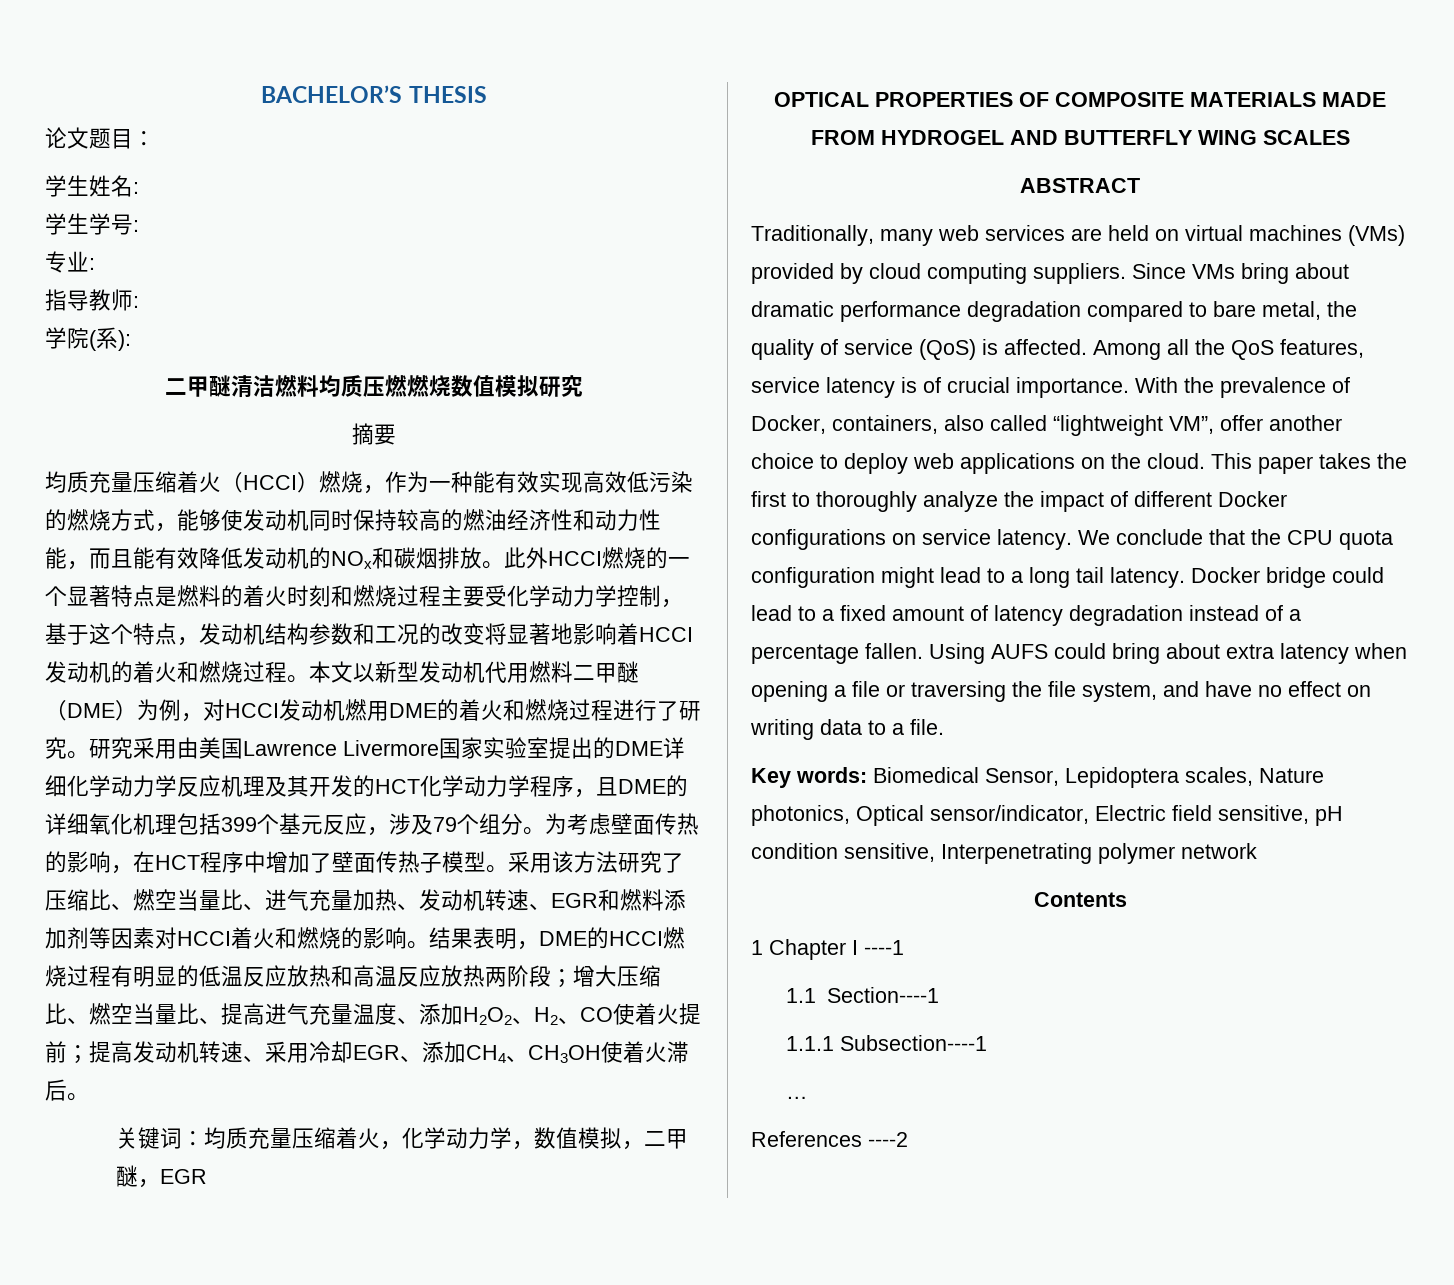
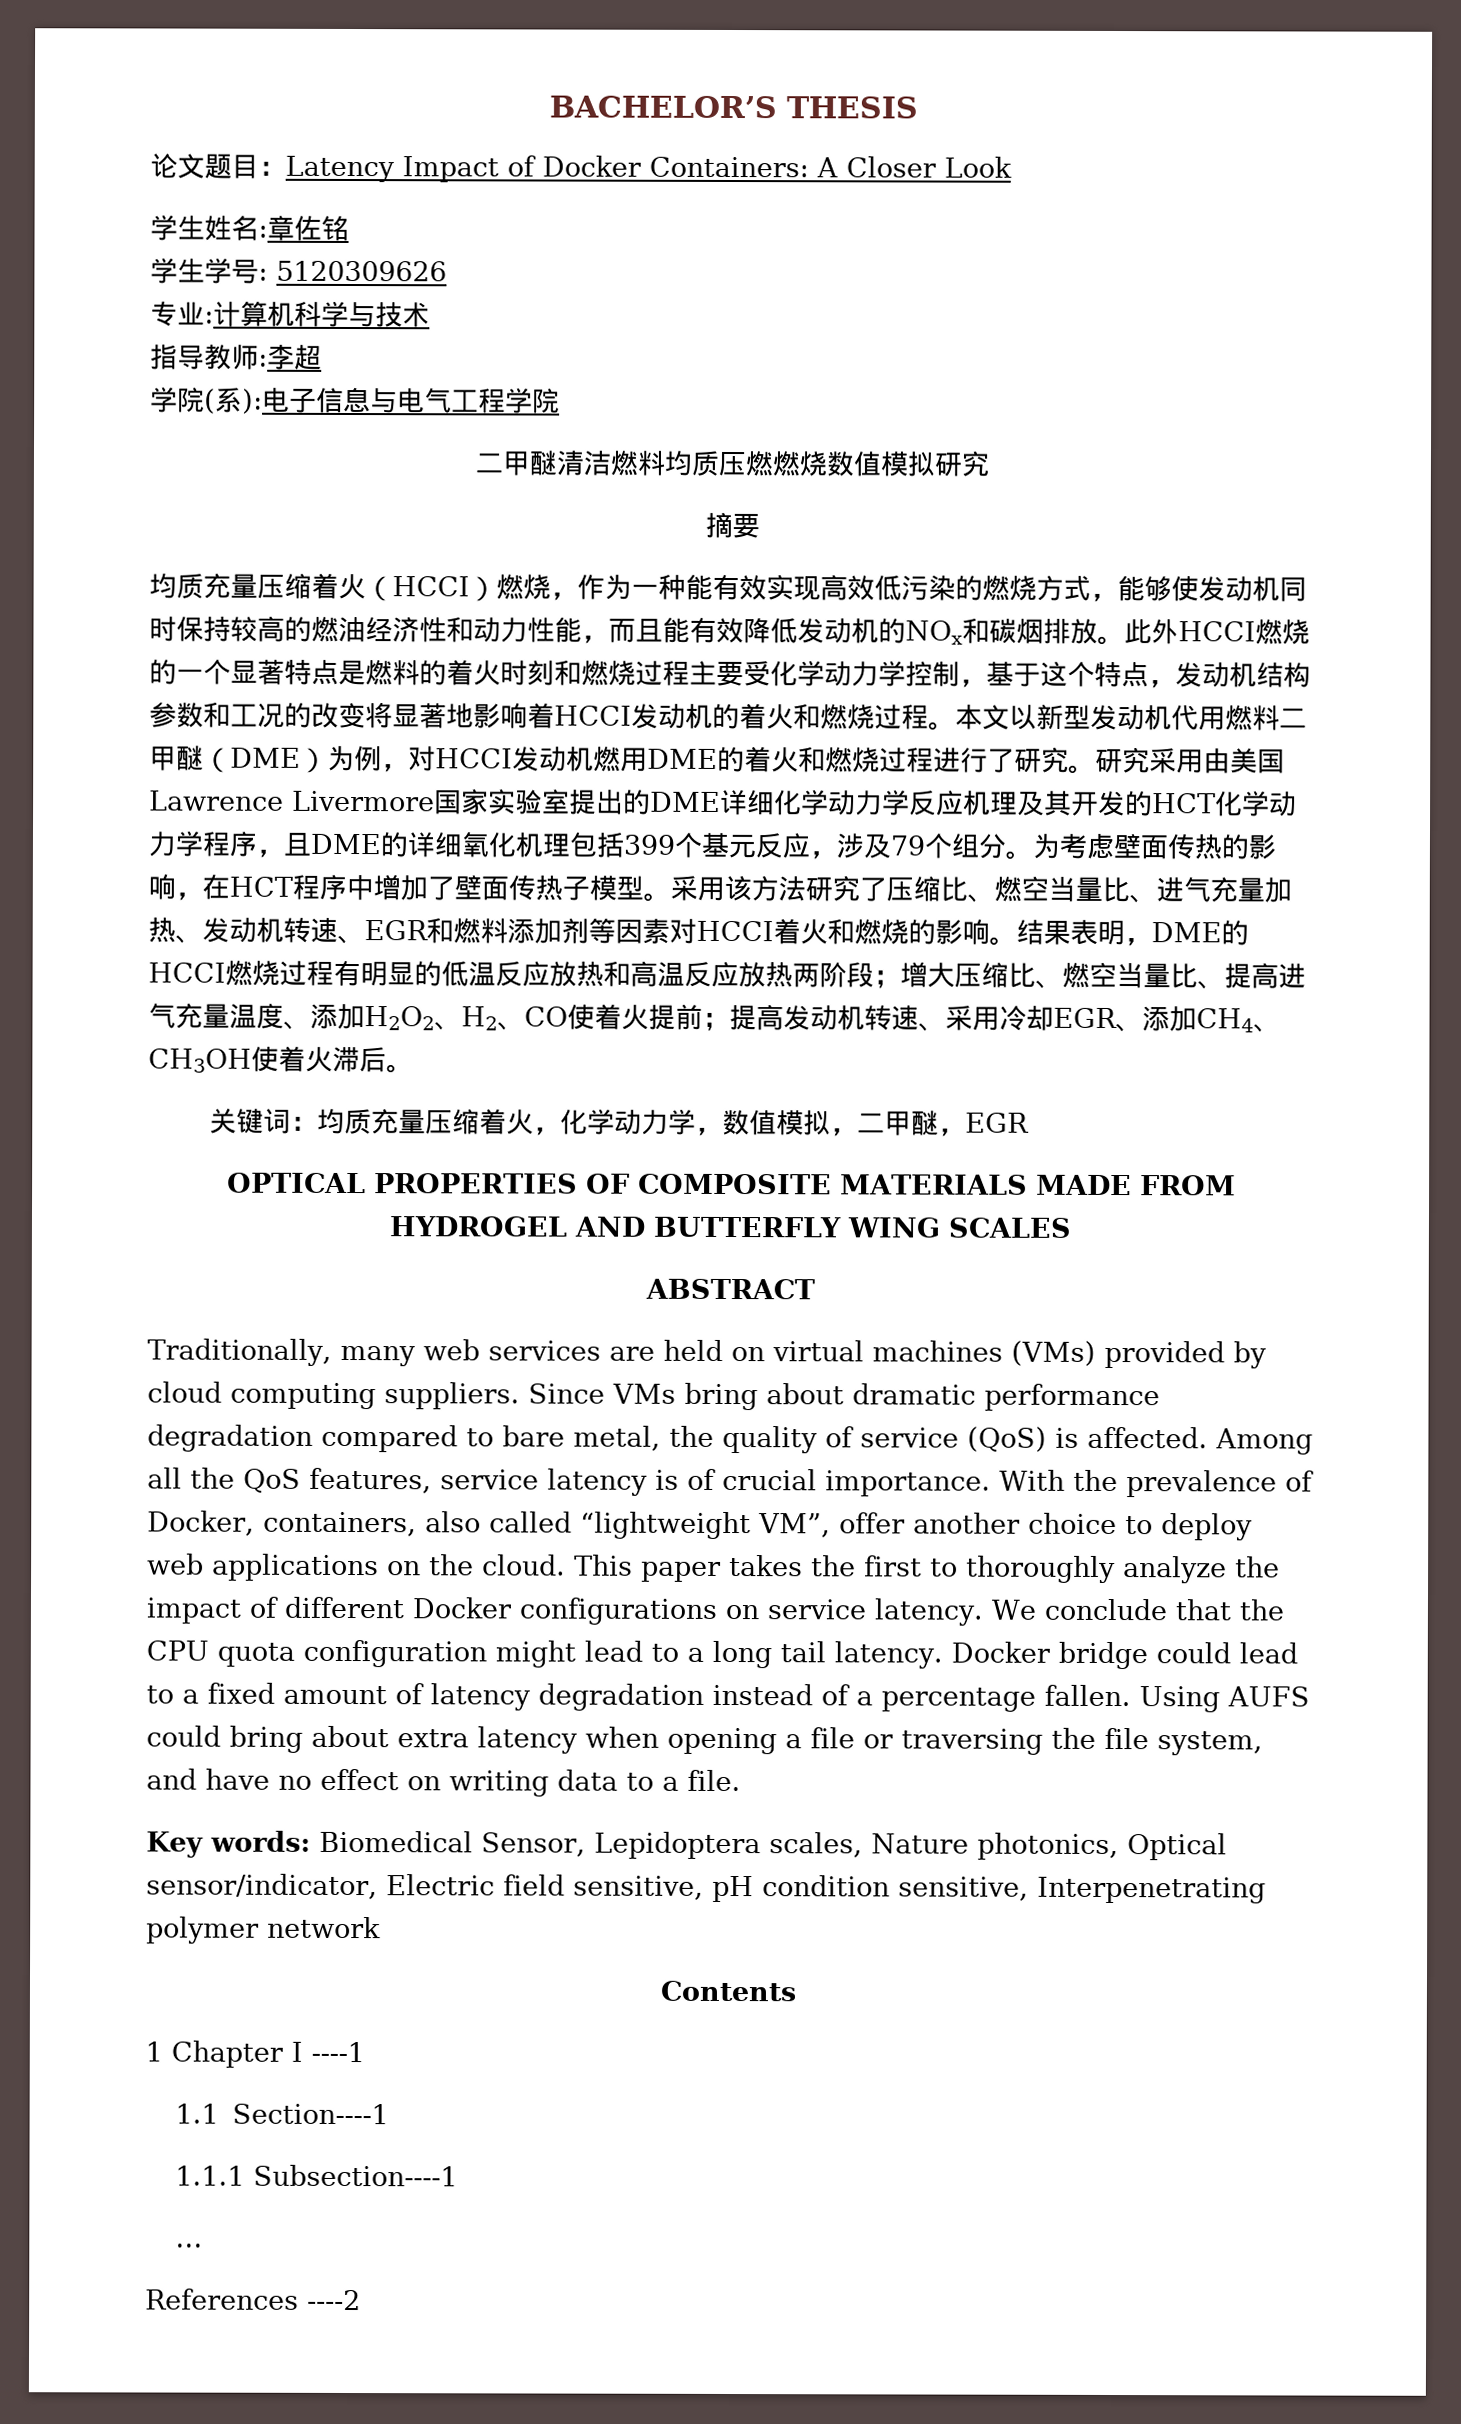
- 论文题目：
+ 论文题目：Latency Impact of Docker Containers: A Closer Look
- 学生姓名:
+ 学生姓名:章佐铭
- 学生学号:
+ 学生学号: 5120309626
- 专业:
+ 专业:计算机科学与技术
- 指导教师:
+ 指导教师:李超
- 学院(系):
+ 学院(系):电子信息与电气工程学院

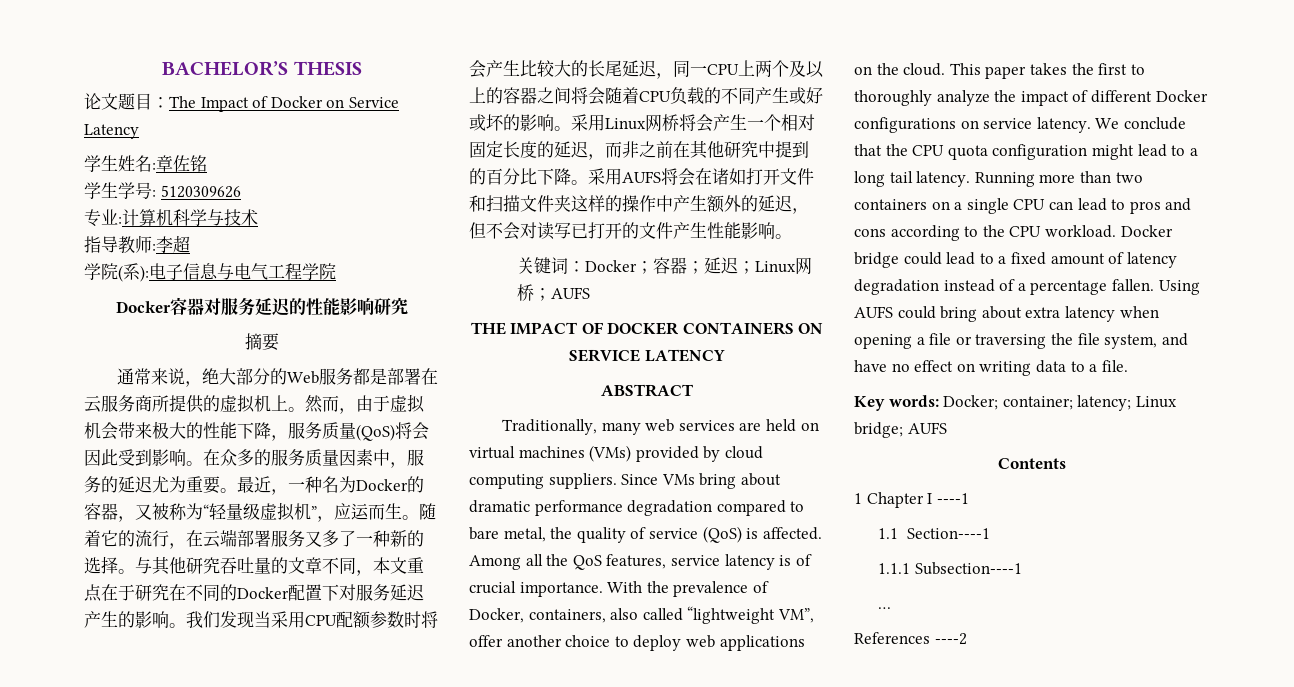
- 论文题目：Latency Impact of Docker Containers: A Closer Look
+ 论文题目：The Impact of Docker on Service Latency
- 二甲醚清洁燃料均质压燃燃烧数值模拟研究
+ Docker容器对服务延迟的性能影响研究
  摘要
- 均质充量压缩着火（HCCI）燃烧，作为一种能有效实现高效低污染的燃烧方式，能够使发动机同时保持较高的燃油经济性和动力性能，而且能有效降低发动机的NOx和碳烟排放。此外HCCI燃烧的一个显著特点是燃料的着火时刻和燃烧过程主要受化学动力学控制，基于这个特点，发动机结构参数和工况的改变将显著地影响着HCCI发动机的着火和燃烧过程。本文以新型发动机代用燃料二甲醚（DME）为例，对HCCI发动机燃用DME的着火和燃烧过程进行了研究。研究采用由美国Lawrence Livermore国家实验室提出的DME详细化学动力学反应机理及其开发的HCT化学动力学程序，且DME的详细氧化机理包括399个基元反应，涉及79个组分。为考虑壁面传热的影响，在HCT程序中增加了壁面传热子模型。采用该方法研究了压缩比、燃空当量比、进气充量加热、发动机转速、EGR和燃料添加剂等因素对HCCI着火和燃烧的影响。结果表明，DME的HCCI燃烧过程有明显的低温反应放热和高温反应放热两阶段；增大压缩比、燃空当量比、提高进气充量温度、添加H2O2、H2、CO使着火提前；提高发动机转速、采用冷却EGR、添加CH4、CH3OH使着火滞后。
- 关键词：均质充量压缩着火，化学动力学，数值模拟，二甲醚，EGR
- OPTICAL PROPERTIES OF COMPOSITE MATERIALS MADE FROM HYDROGEL AND BUTTERFLY WING SCALES
+ 通常来说，绝大部分的Web服务都是部署在云服务商所提供的虚拟机上。然而，由于虚拟机会带来极大的性能下降，服务质量(QoS)将会因此受到影响。在众多的服务质量因素中，服务的延迟尤为重要。最近，一种名为Docker的容器，又被称为“轻量级虚拟机”，应运而生。随着它的流行，在云端部署服务又多了一种新的选择。与其他研究吞吐量的文章不同，本文重点在于研究在不同的Docker配置下对服务延迟产生的影响。我们发现当采用CPU配额参数时将会产生比较大的长尾延迟，同一CPU上两个及以上的容器之间将会随着CPU负载的不同产生或好或坏的影响。采用Linux网桥将会产生一个相对固定长度的延迟，而非之前在其他研究中提到的百分比下降。采用AUFS将会在诸如打开文件和扫描文件夹这样的操作中产生额外的延迟，但不会对读写已打开的文件产生性能影响。
+ 关键词：Docker；容器；延迟；Linux网桥；AUFS
+ THE IMPACT OF DOCKER CONTAINERS ON SERVICE LATENCY
+ Running more than two containers on a single CPU can lead to pros and cons according to the CPU workload.
- Key words: Biomedical Sensor, Lepidoptera scales, Nature photonics, Optical sensor/indicator, Electric field sensitive, pH condition sensitive, Interpenetrating polymer network
+ Key words: Docker; container; latency; Linux bridge; AUFS

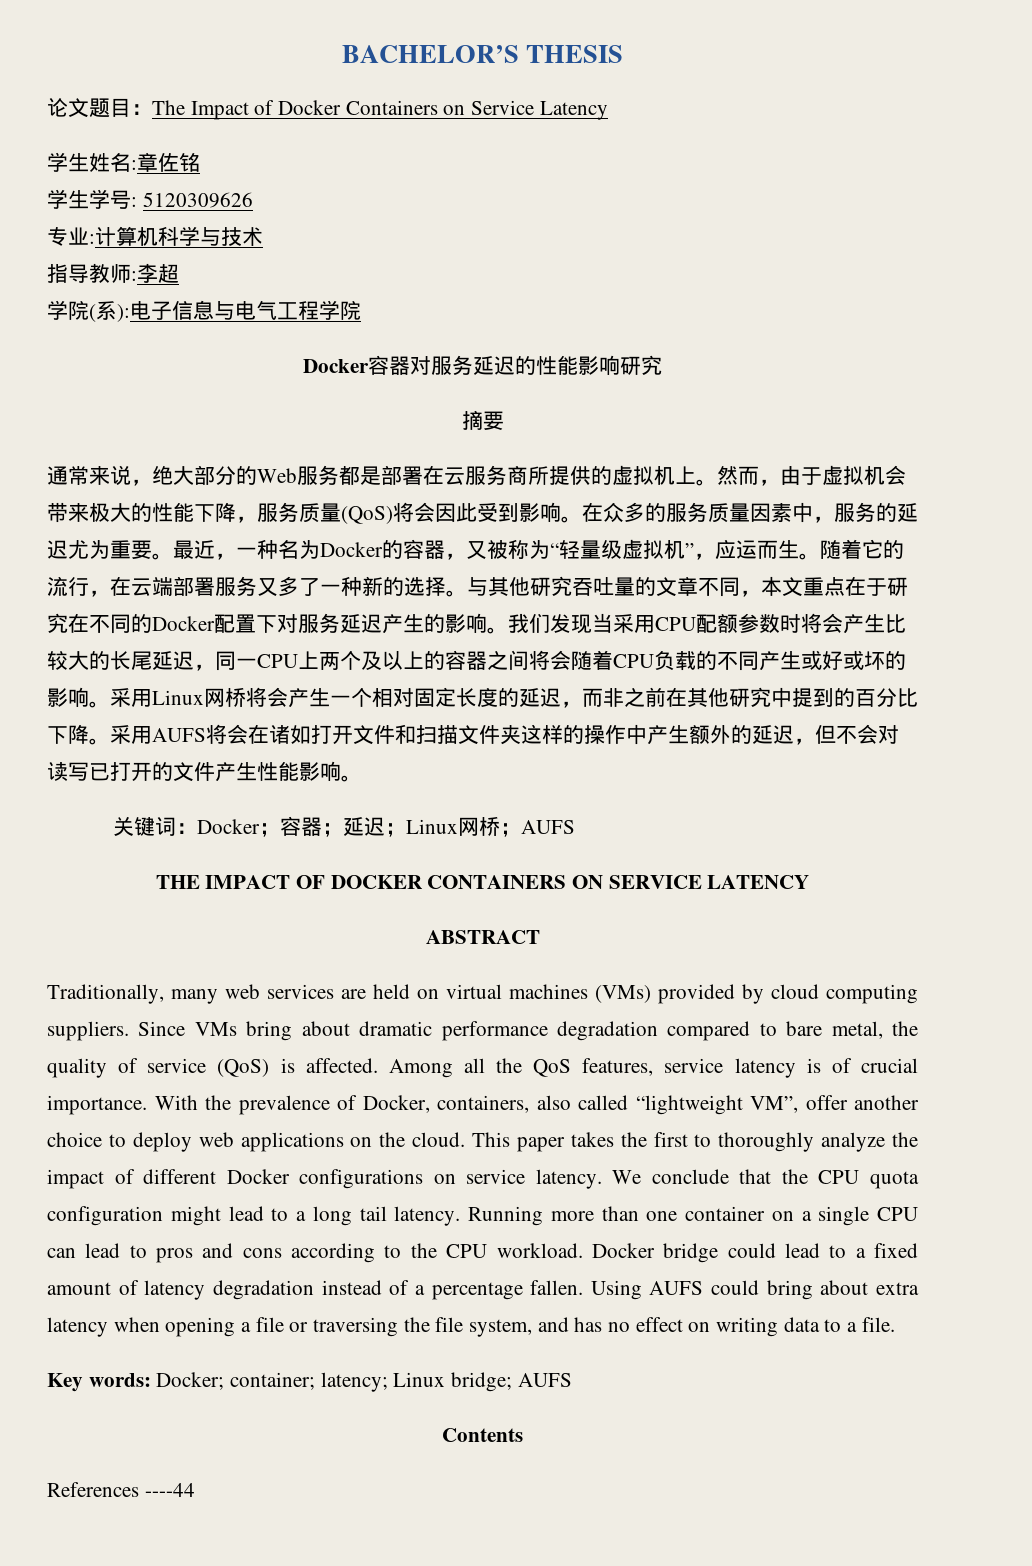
- 论文题目：The Impact of Docker on Service Latency
+ 论文题目：The Impact of Docker Containers on Service Latency
- Running more than two containers on a single CPU can lead to pros and cons according to the CPU workload.
+ Running more than one container on a single CPU can lead to pros and cons according to the CPU workload.
- Using AUFS could bring about extra latency when opening a file or traversing the file system, and have no effect on writing data to a file.
+ Using AUFS could bring about extra latency when opening a file or traversing the file system, and has no effect on writing data to a file.
- 1 Chapter I ----1
- 1.1 Section----1
- 1.1.1 Subsection----1
- …
- References ----2
+ References ----44

